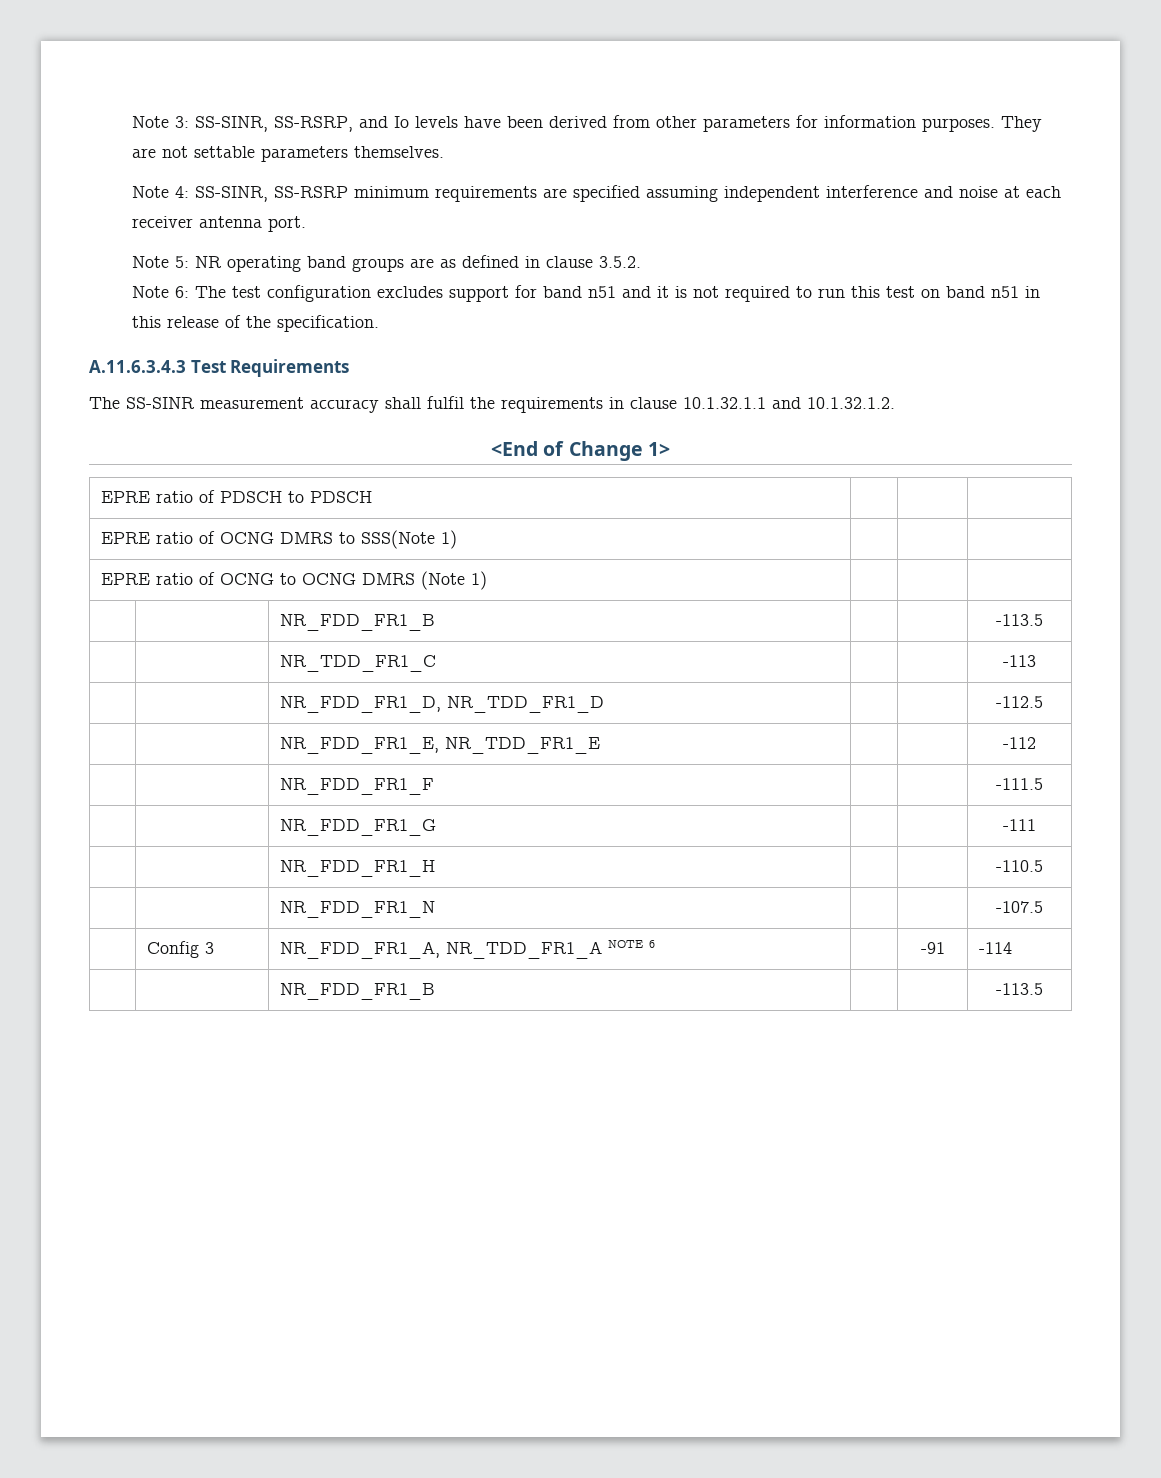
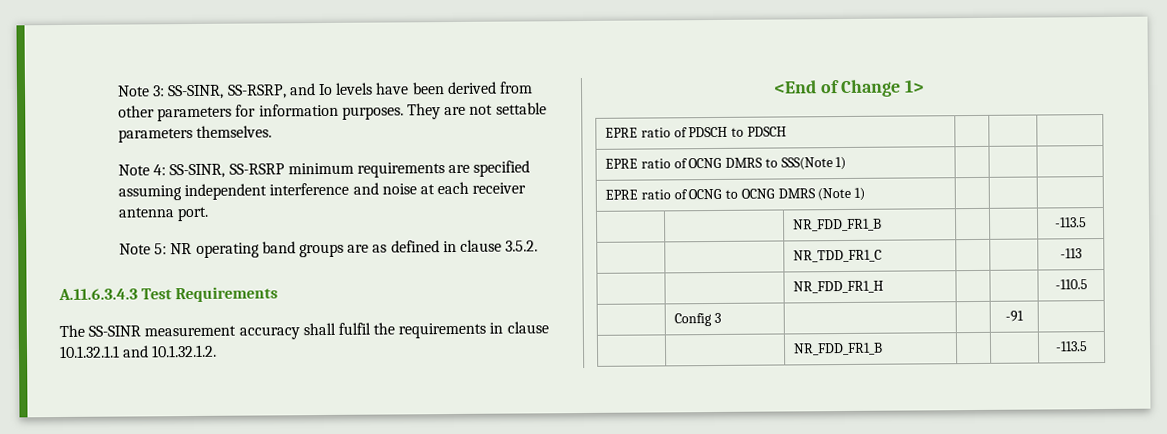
- Note 6: The test configuration excludes support for band n51 and it is not required to run this test on band n51 in this release of the specification.
- | | NR_FDD_FR1_D, NR_TDD_FR1_D | | | -112.5
- | | NR_FDD_FR1_E, NR_TDD_FR1_E | | | -112
- | | NR_FDD_FR1_F | | | -111.5
- | | NR_FDD_FR1_G | | | -111
- | | NR_FDD_FR1_N | | | -107.5
- | Config 3 | NR_FDD_FR1_A, NR_TDD_FR1_A NOTE 6 | | -91 | -114
+ | Config 3 | | | -91 |

